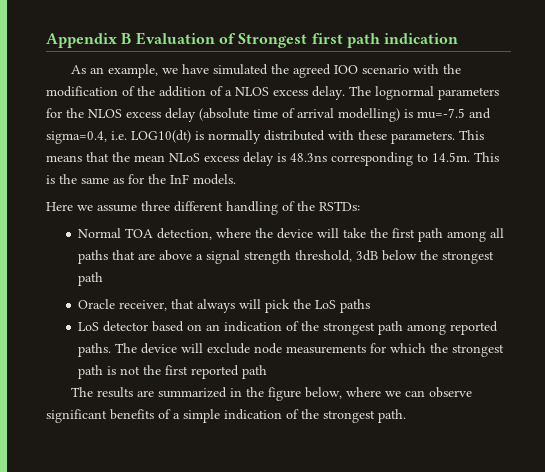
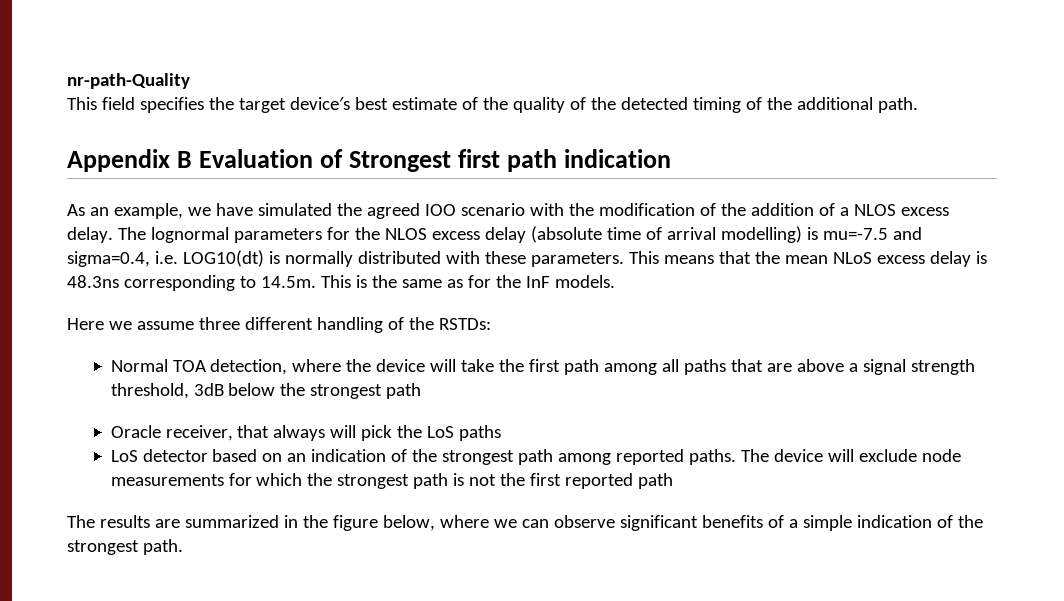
+ nr-path-Quality
+ This field specifies the target device′s best estimate of the quality of the detected timing of the additional path.

